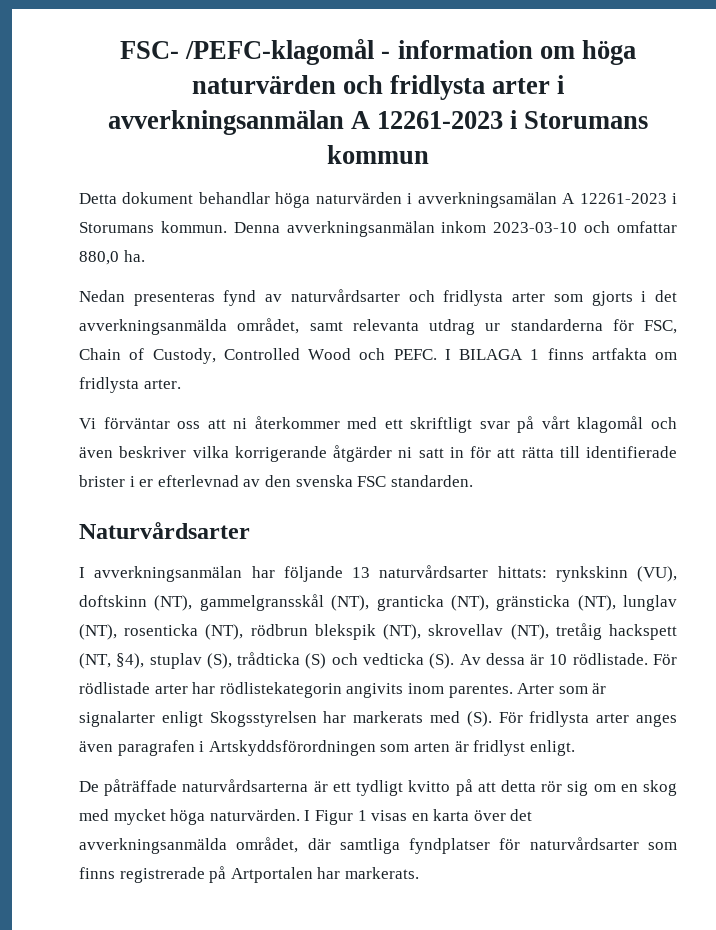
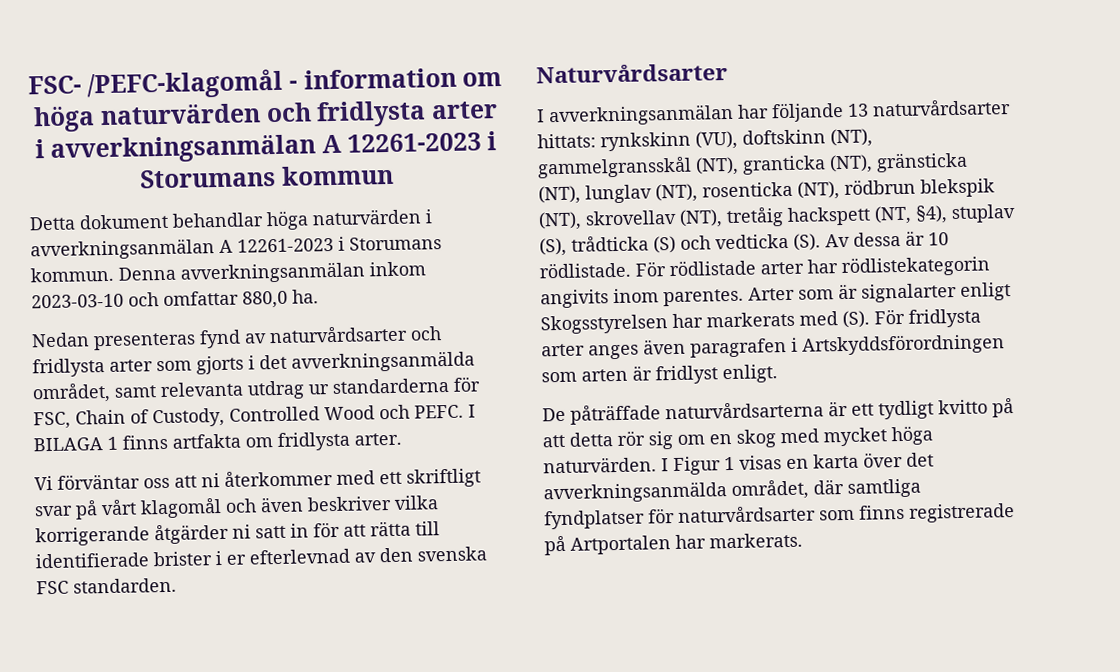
- Detta dokument behandlar höga naturvärden i avverkningsamälan A 12261-2023 i Storumans kommun.
+ Detta dokument behandlar höga naturvärden i avverkningsanmälan A 12261-2023 i Storumans kommun.

